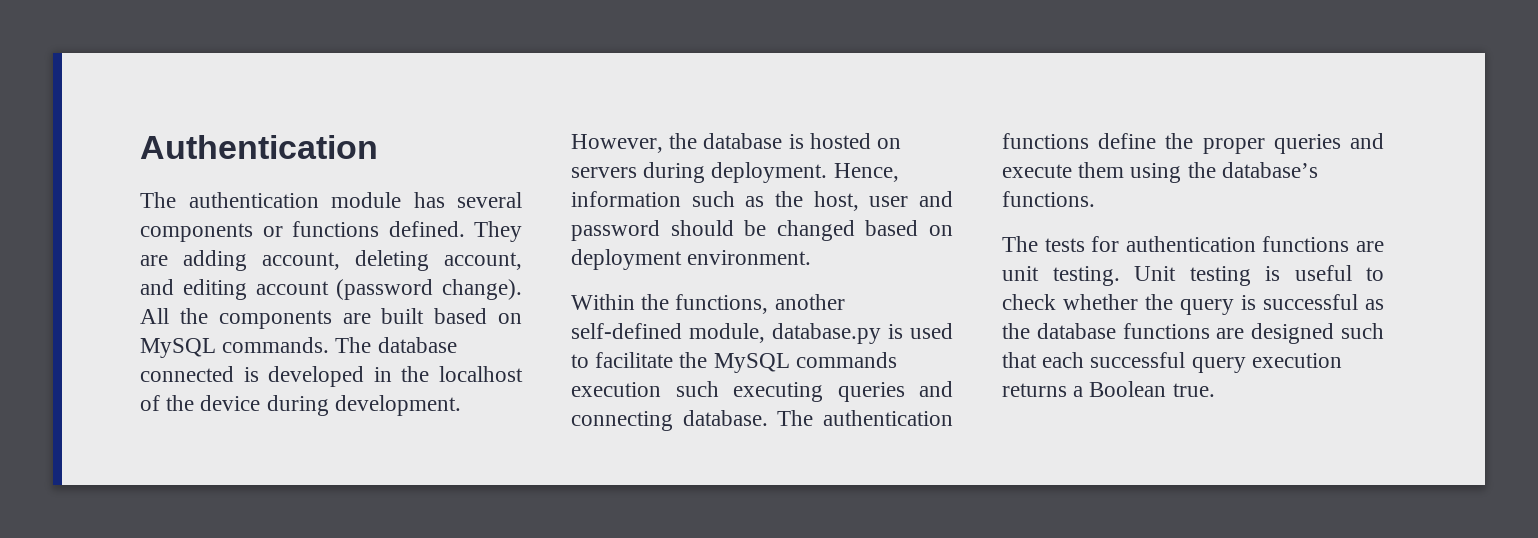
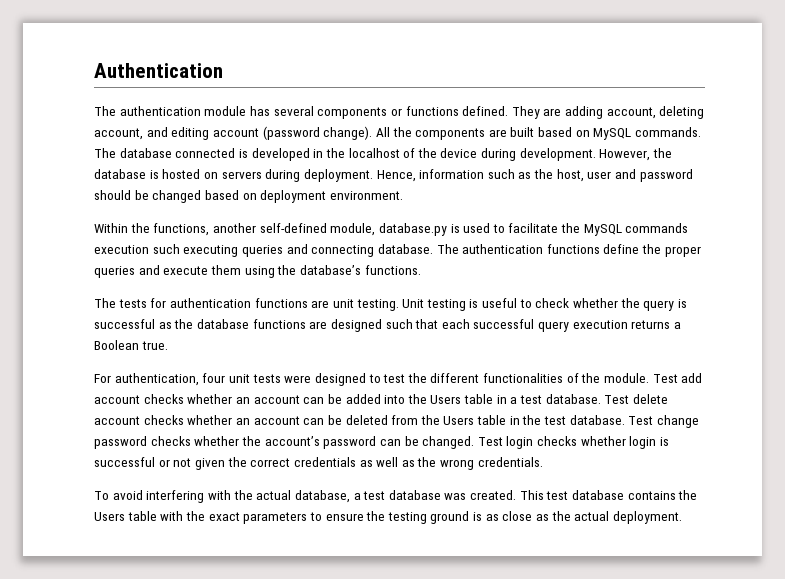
+ For authentication, four unit tests were designed to test the different functionalities of the module. Test add account checks whether an account can be added into the Users table in a test database. Test delete account checks whether an account can be deleted from the Users table in the test database. Test change password checks whether the account’s password can be changed. Test login checks whether login is successful or not given the correct credentials as well as the wrong credentials.
+ To avoid interfering with the actual database, a test database was created. This test database contains the Users table with the exact parameters to ensure the testing ground is as close as the actual deployment.

